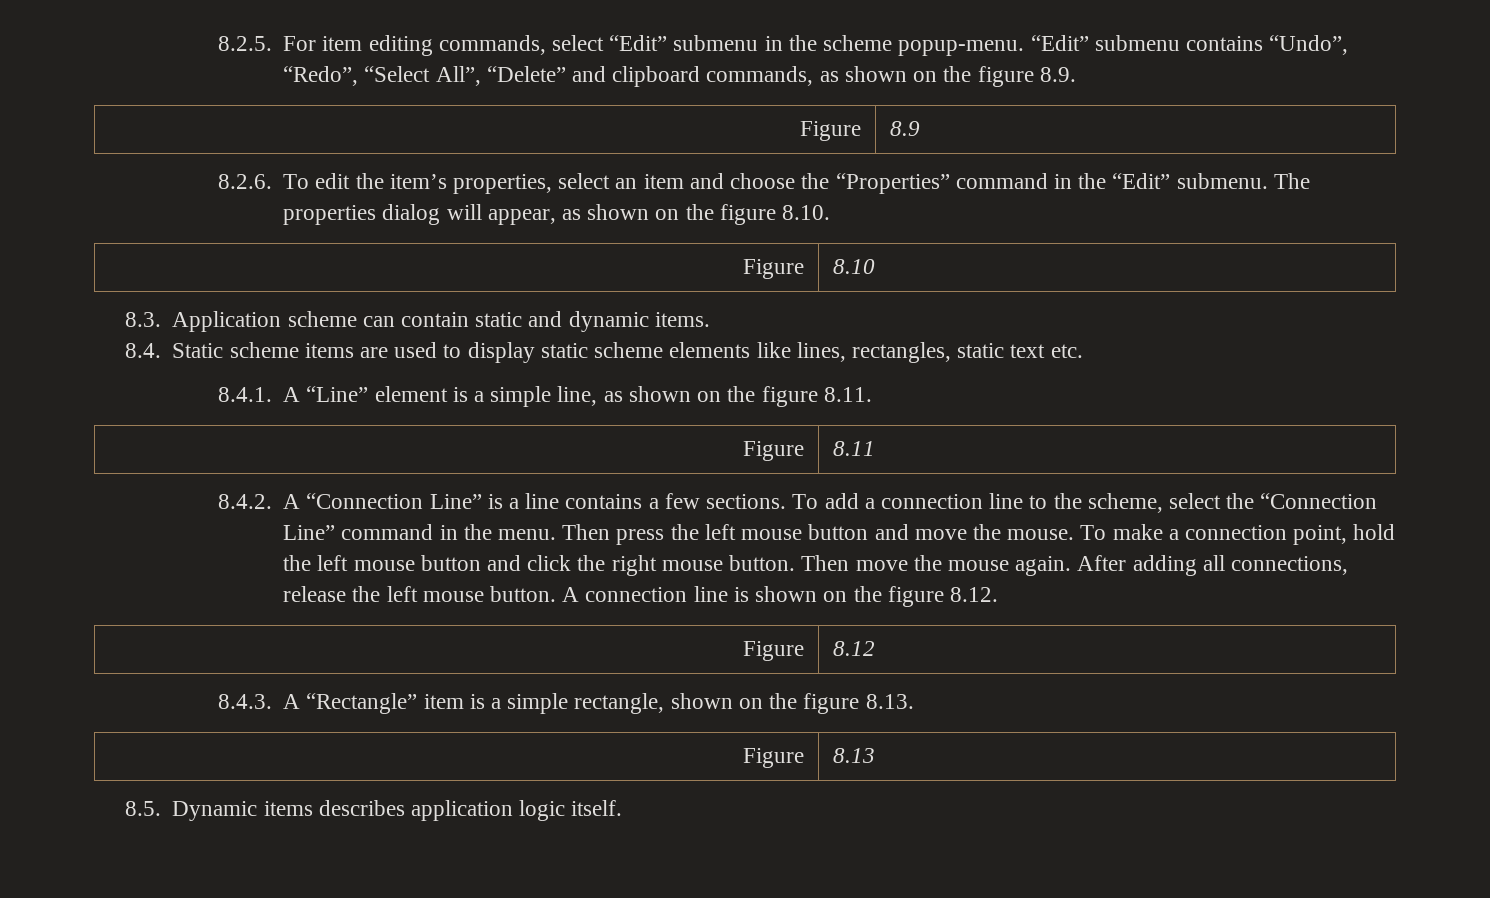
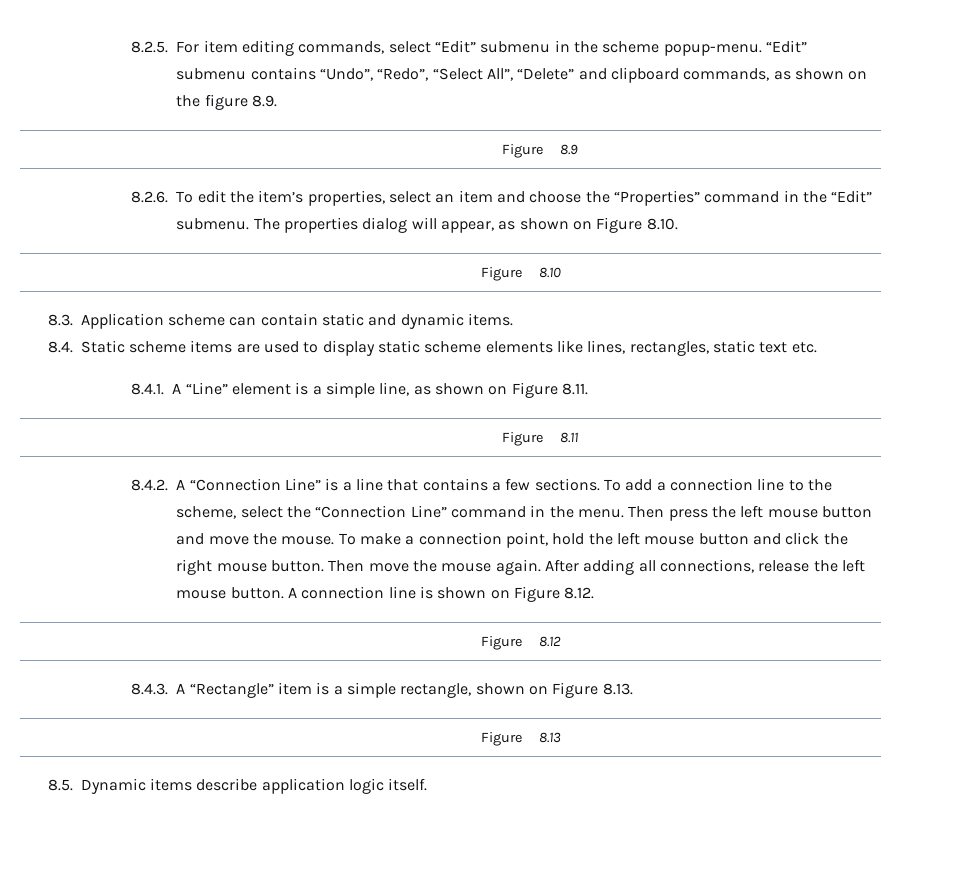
- The properties dialog will appear, as shown on the figure 8.10.
+ The properties dialog will appear, as shown on Figure 8.10.
- 8.4.1. A “Line” element is a simple line, as shown on the figure 8.11.
+ 8.4.1. A “Line” element is a simple line, as shown on Figure 8.11.
- 8.4.2. A “Connection Line” is a line contains a few sections.
+ 8.4.2. A “Connection Line” is a line that contains a few sections.
- A connection line is shown on the figure 8.12.
+ A connection line is shown on Figure 8.12.
- 8.4.3. A “Rectangle” item is a simple rectangle, shown on the figure 8.13.
+ 8.4.3. A “Rectangle” item is a simple rectangle, shown on Figure 8.13.
- 8.5. Dynamic items describes application logic itself.
+ 8.5. Dynamic items describe application logic itself.

